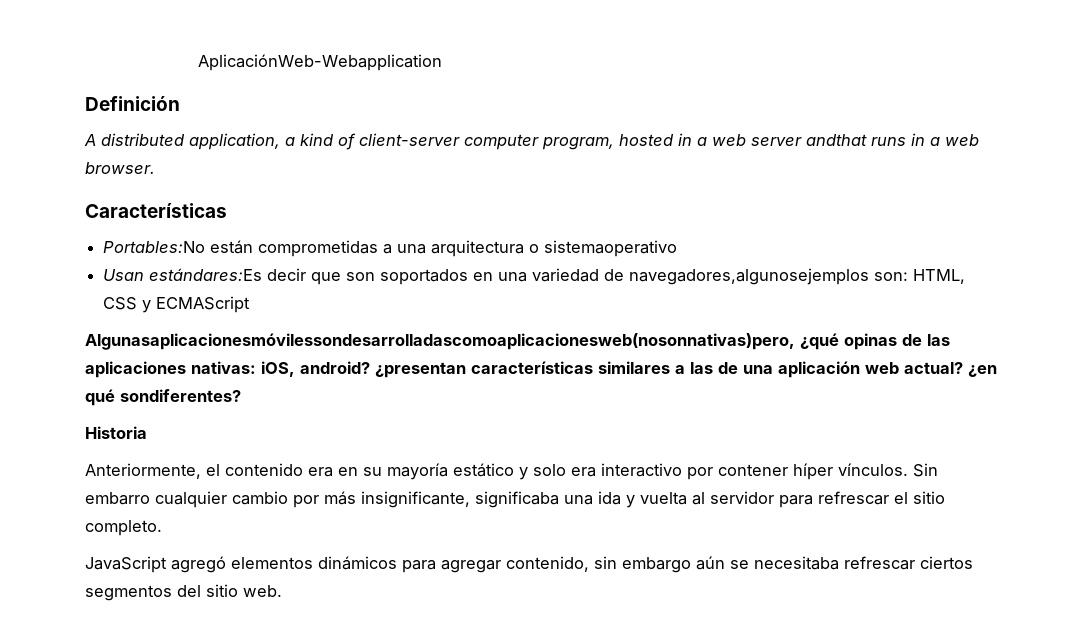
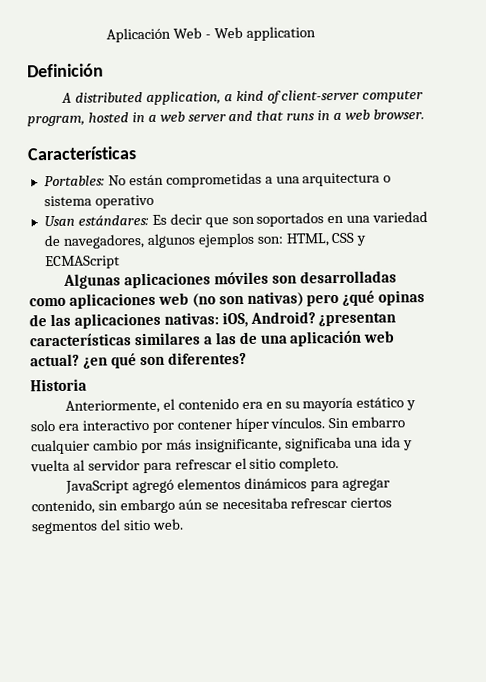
- AplicaciónWeb-Webapplication
+ Aplicación Web - Web application
- A distributed application, a kind of client-server computer program, hosted in a web server andthat runs in a web browser.
+ A distributed application, a kind of client-server computer program, hosted in a web server and that runs in a web browser.
- Portables:No están comprometidas a una arquitectura o sistemaoperativo
+ Portables: No están comprometidas a una arquitectura o sistema operativo
- Usan estándares:Es decir que son soportados en una variedad de navegadores,algunosejemplos son: HTML, CSS y ECMAScript
+ Usan estándares: Es decir que son soportados en una variedad de navegadores, algunos ejemplos son: HTML, CSS y ECMAScript
- Algunasaplicacionesmóvilessondesarrolladascomoaplicacionesweb(nosonnativas)pero, ¿qué opinas de las aplicaciones nativas: iOS, android?
+ Algunas aplicaciones móviles son desarrolladas como aplicaciones web (no son nativas) pero ¿qué opinas de las aplicaciones nativas: iOS, Android?
- ¿en qué sondiferentes?
+ ¿en qué son diferentes?

